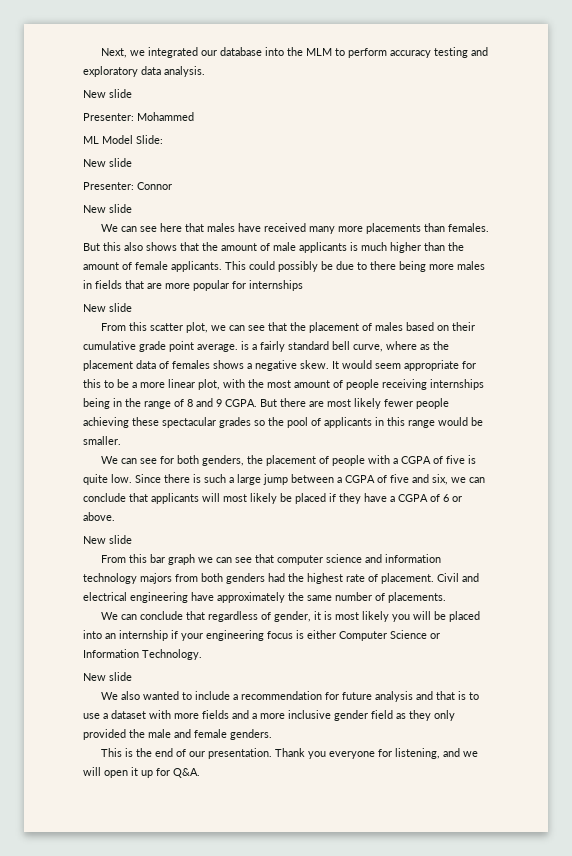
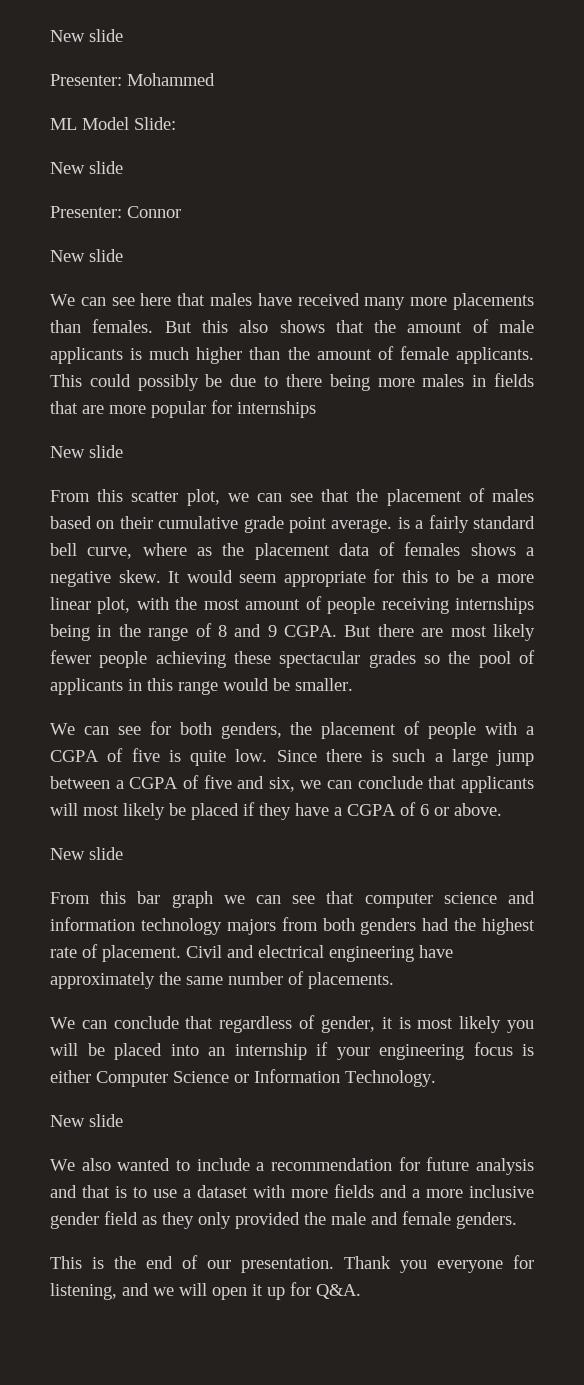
- Next, we integrated our database into the MLM to perform accuracy testing and exploratory data analysis.

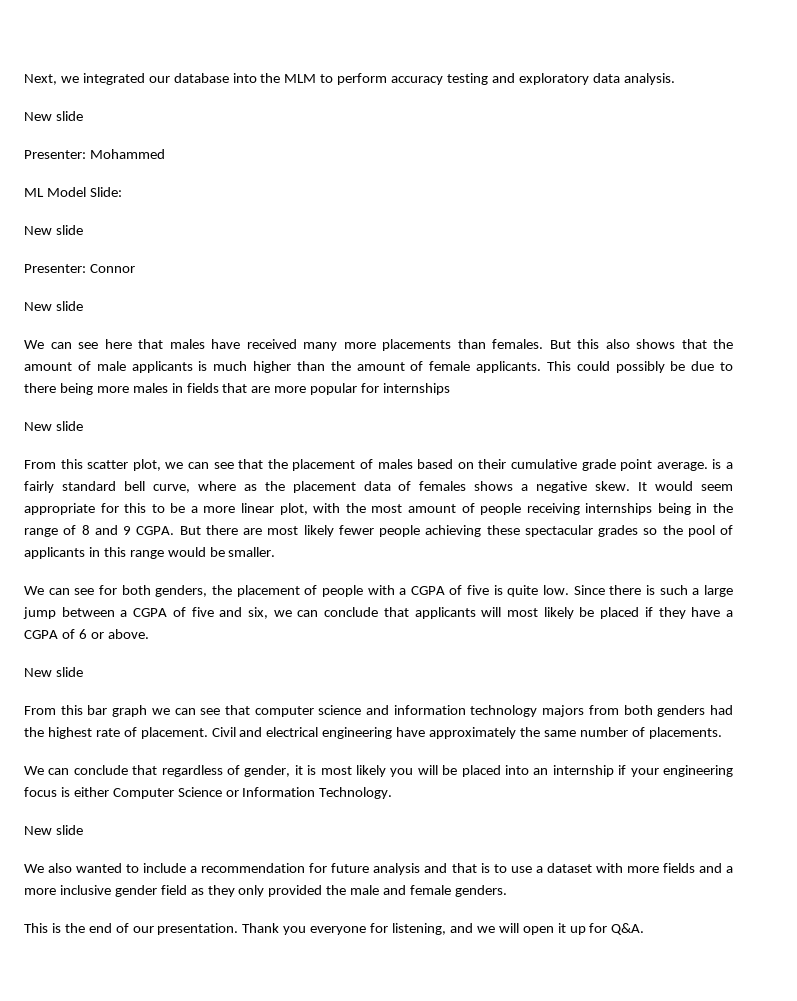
+ Next, we integrated our database into the MLM to perform accuracy testing and exploratory data analysis.

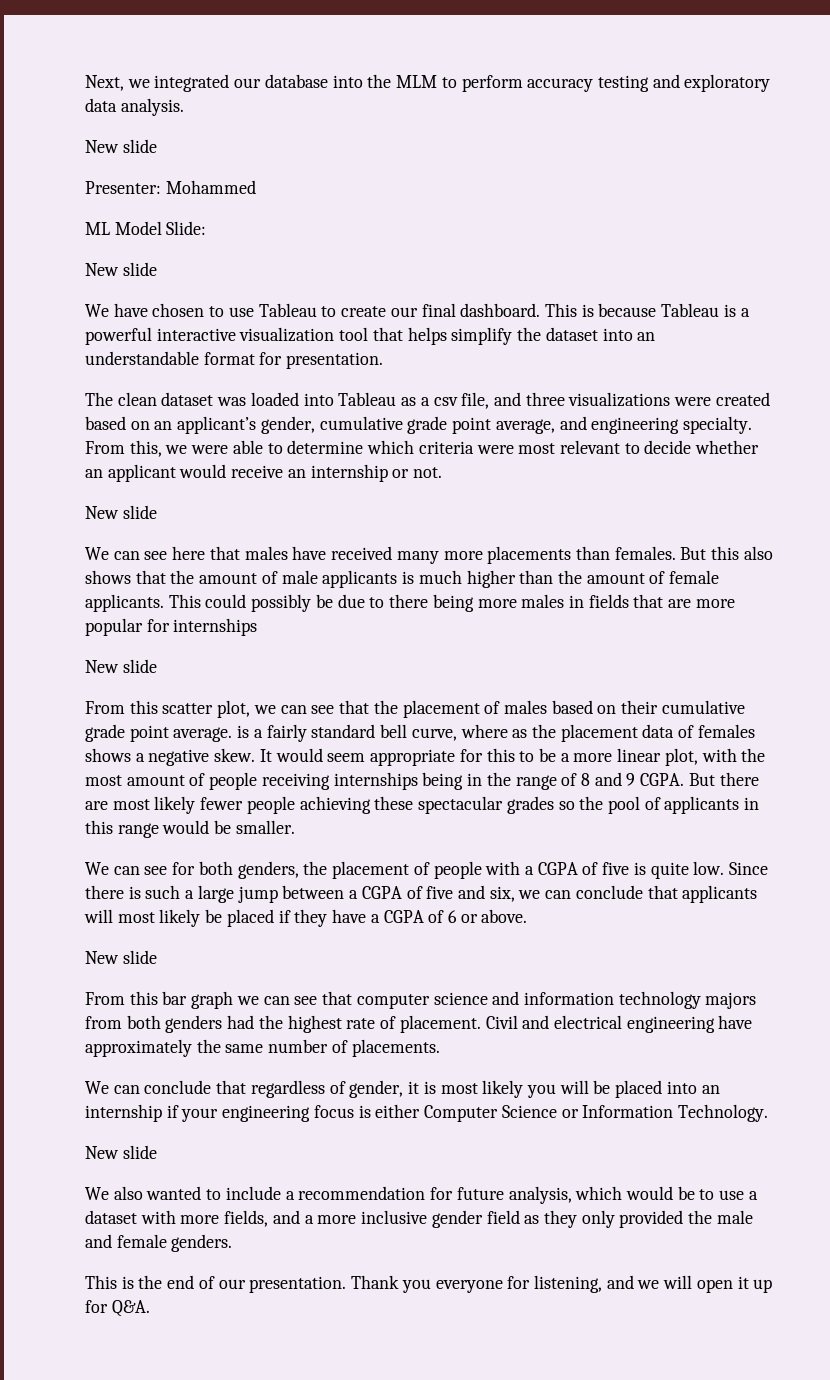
- Presenter: Connor
+ We have chosen to use Tableau to create our final dashboard. This is because Tableau is a powerful interactive visualization tool that helps simplify the dataset into an understandable format for presentation.
+ The clean dataset was loaded into Tableau as a csv file, and three visualizations were created based on an applicant’s gender, cumulative grade point average, and engineering specialty. From this, we were able to determine which criteria were most relevant to decide whether an applicant would receive an internship or not.
- We also wanted to include a recommendation for future analysis and that is to use a dataset with more fields and a more inclusive gender field as they only provided the male and female genders.
+ We also wanted to include a recommendation for future analysis, which would be to use a dataset with more fields, and a more inclusive gender field as they only provided the male and female genders.

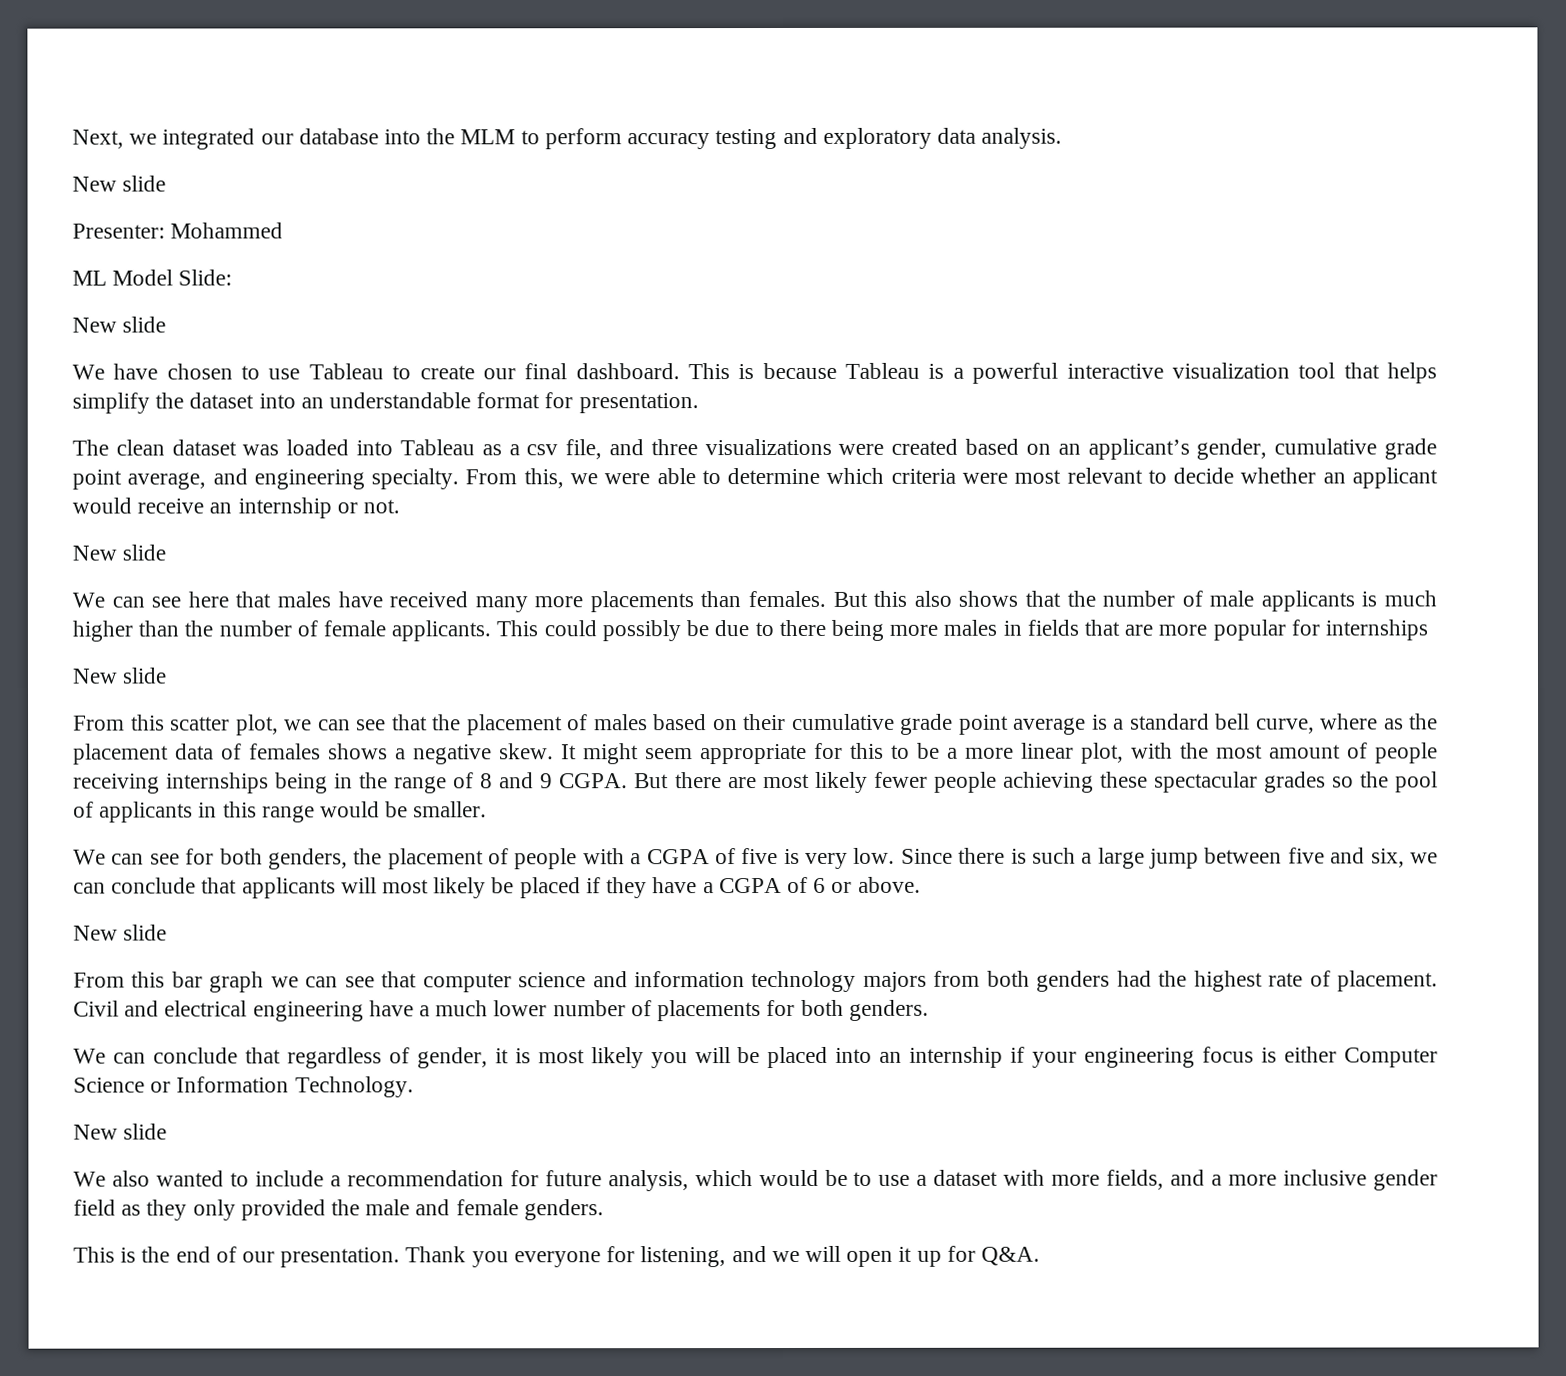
- But this also shows that the amount of male applicants is much higher than the amount of female applicants.
+ But this also shows that the number of male applicants is much higher than the number of female applicants.
- From this scatter plot, we can see that the placement of males based on their cumulative grade point average. is a fairly standard bell curve, where as the placement data of females shows a negative skew.
+ From this scatter plot, we can see that the placement of males based on their cumulative grade point average is a standard bell curve, where as the placement data of females shows a negative skew.
- It would seem appropriate for this to be a more linear plot, with the most amount of people receiving internships being in the range of 8 and 9 CGPA.
+ It might seem appropriate for this to be a more linear plot, with the most amount of people receiving internships being in the range of 8 and 9 CGPA.
- We can see for both genders, the placement of people with a CGPA of five is quite low.
+ We can see for both genders, the placement of people with a CGPA of five is very low.
- Since there is such a large jump between a CGPA of five and six, we can conclude that applicants will most likely be placed if they have a CGPA of 6 or above.
+ Since there is such a large jump between five and six, we can conclude that applicants will most likely be placed if they have a CGPA of 6 or above.
- Civil and electrical engineering have approximately the same number of placements.
+ Civil and electrical engineering have a much lower number of placements for both genders.

